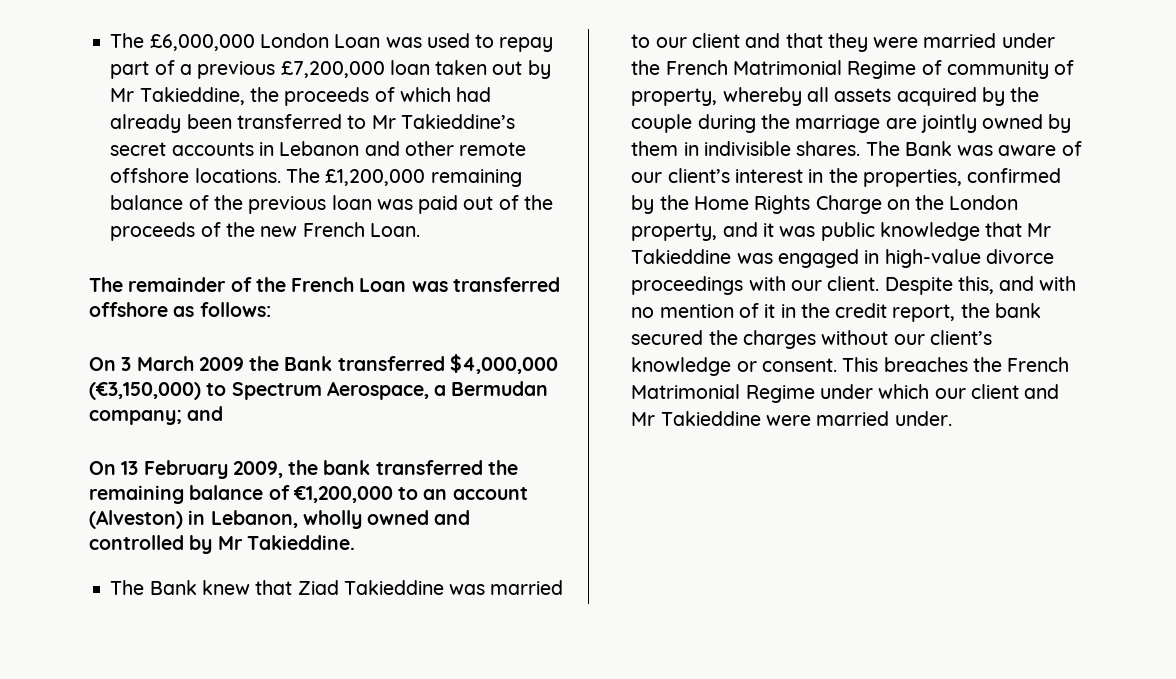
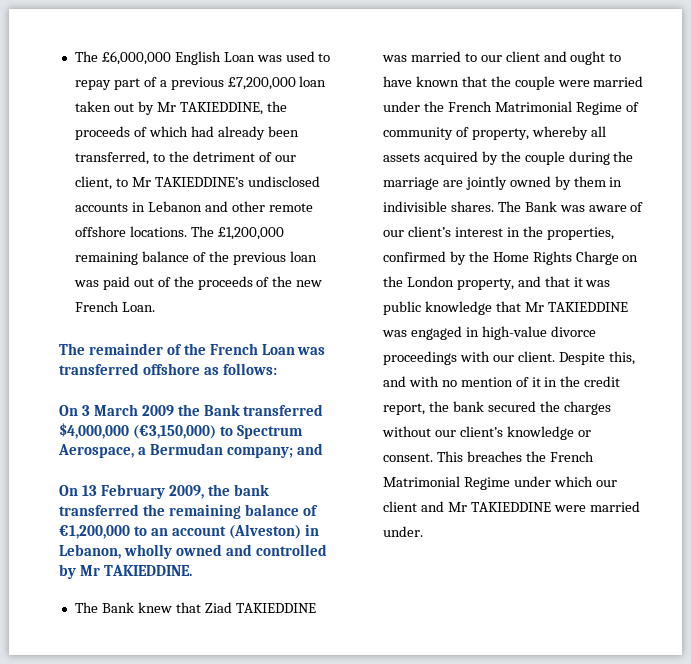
- The £6,000,000 London Loan was used to repay part of a previous £7,200,000 loan taken out by Mr Takieddine, the proceeds of which had already been transferred to Mr Takieddine’s secret accounts in Lebanon and other remote offshore locations.
+ The £6,000,000 English Loan was used to repay part of a previous £7,200,000 loan taken out by Mr TAKIEDDINE, the proceeds of which had already been transferred, to the detriment of our client, to Mr TAKIEDDINE’s undisclosed accounts in Lebanon and other remote offshore locations.
- On 13 February 2009, the bank transferred the remaining balance of €1,200,000 to an account (Alveston) in Lebanon, wholly owned and controlled by Mr Takieddine.
+ On 13 February 2009, the bank transferred the remaining balance of €1,200,000 to an account (Alveston) in Lebanon, wholly owned and controlled by Mr TAKIEDDINE.
- The Bank knew that Ziad Takieddine was married to our client and that they were married under the French Matrimonial Regime of community of property, whereby all assets acquired by the couple during the marriage are jointly owned by them in indivisible shares.
+ The Bank knew that Ziad TAKIEDDINE was married to our client and ought to have known that the couple were married under the French Matrimonial Regime of community of property, whereby all assets acquired by the couple during the marriage are jointly owned by them in indivisible shares.
- The Bank was aware of our client’s interest in the properties, confirmed by the Home Rights Charge on the London property, and it was public knowledge that Mr Takieddine was engaged in high-value divorce proceedings with our client.
+ The Bank was aware of our client’s interest in the properties, confirmed by the Home Rights Charge on the London property, and that it was public knowledge that Mr TAKIEDDINE was engaged in high-value divorce proceedings with our client.
- This breaches the French Matrimonial Regime under which our client and Mr Takieddine were married under.
+ This breaches the French Matrimonial Regime under which our client and Mr TAKIEDDINE were married under.

